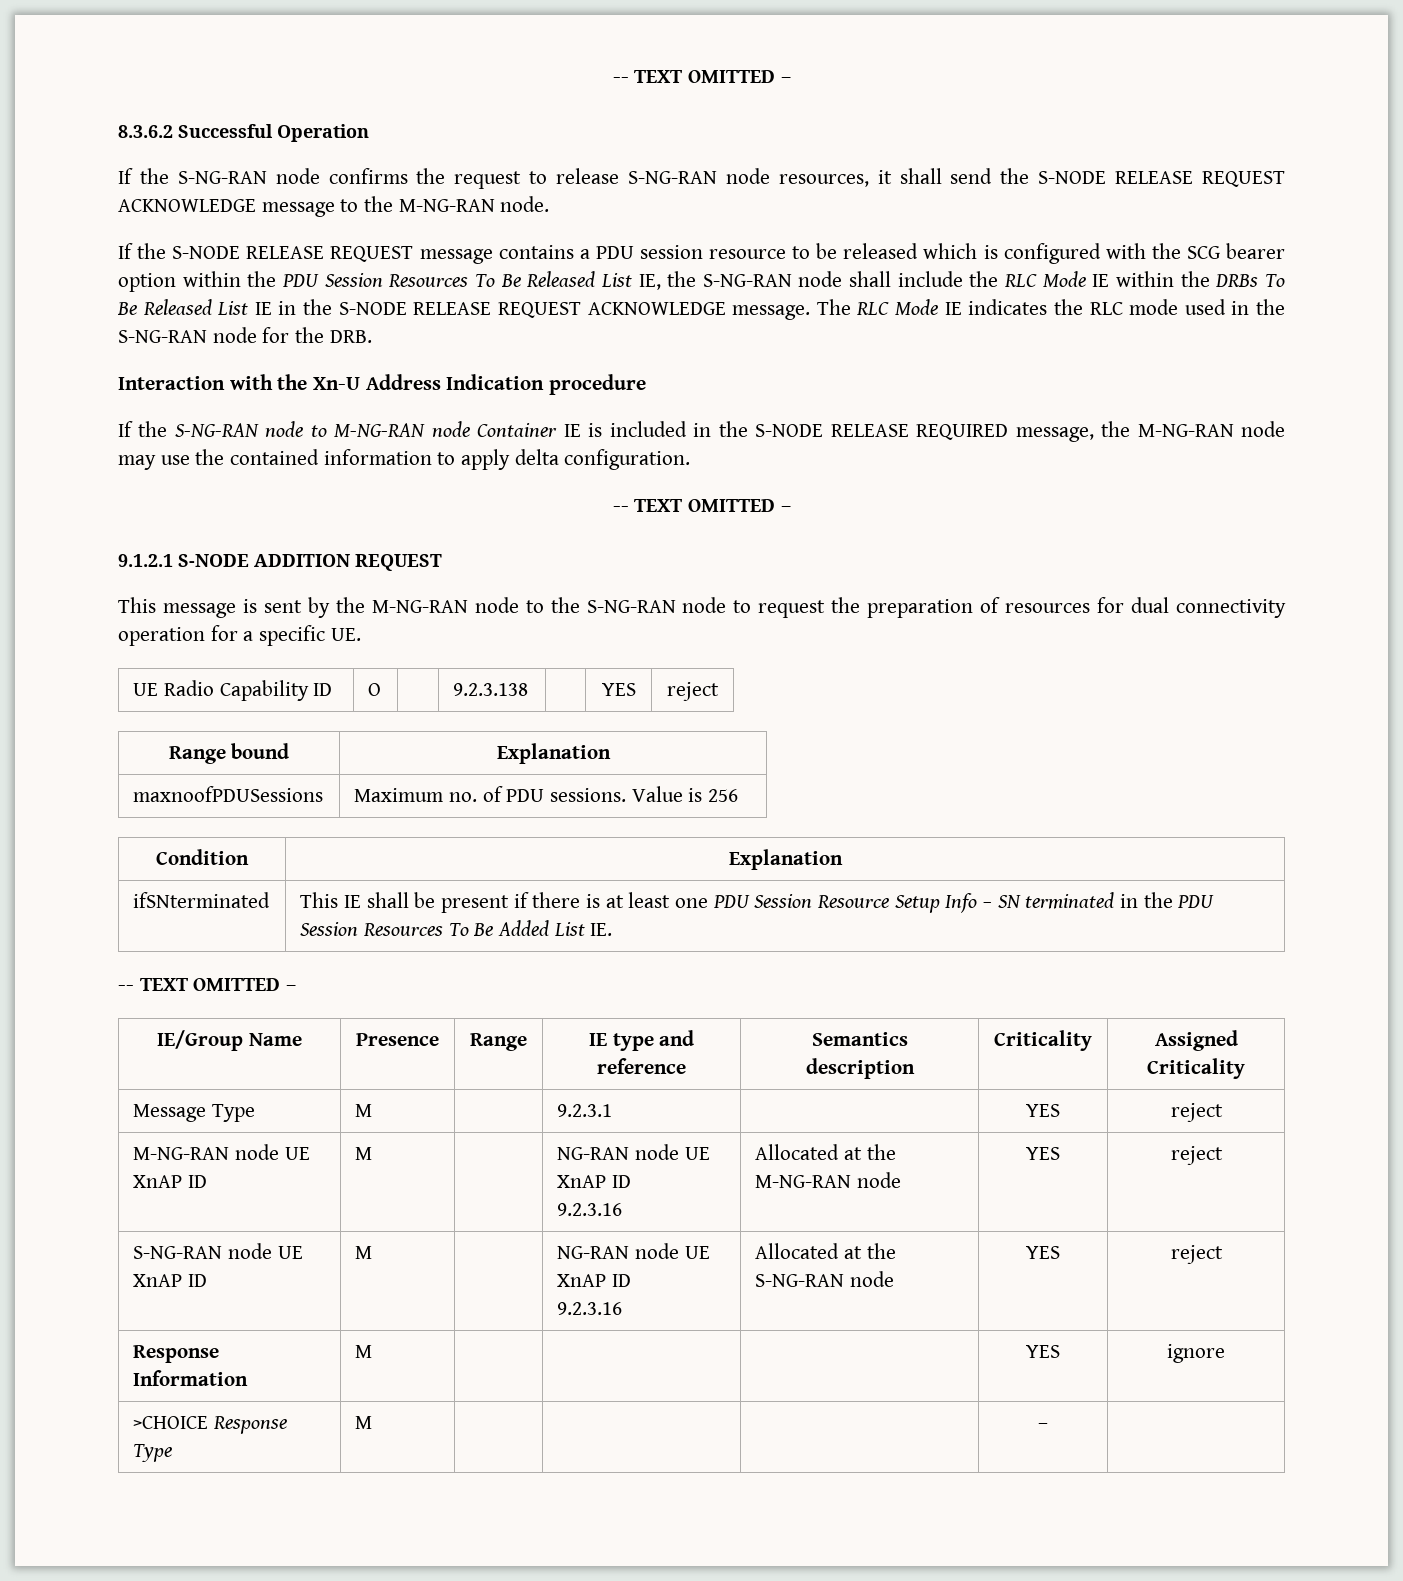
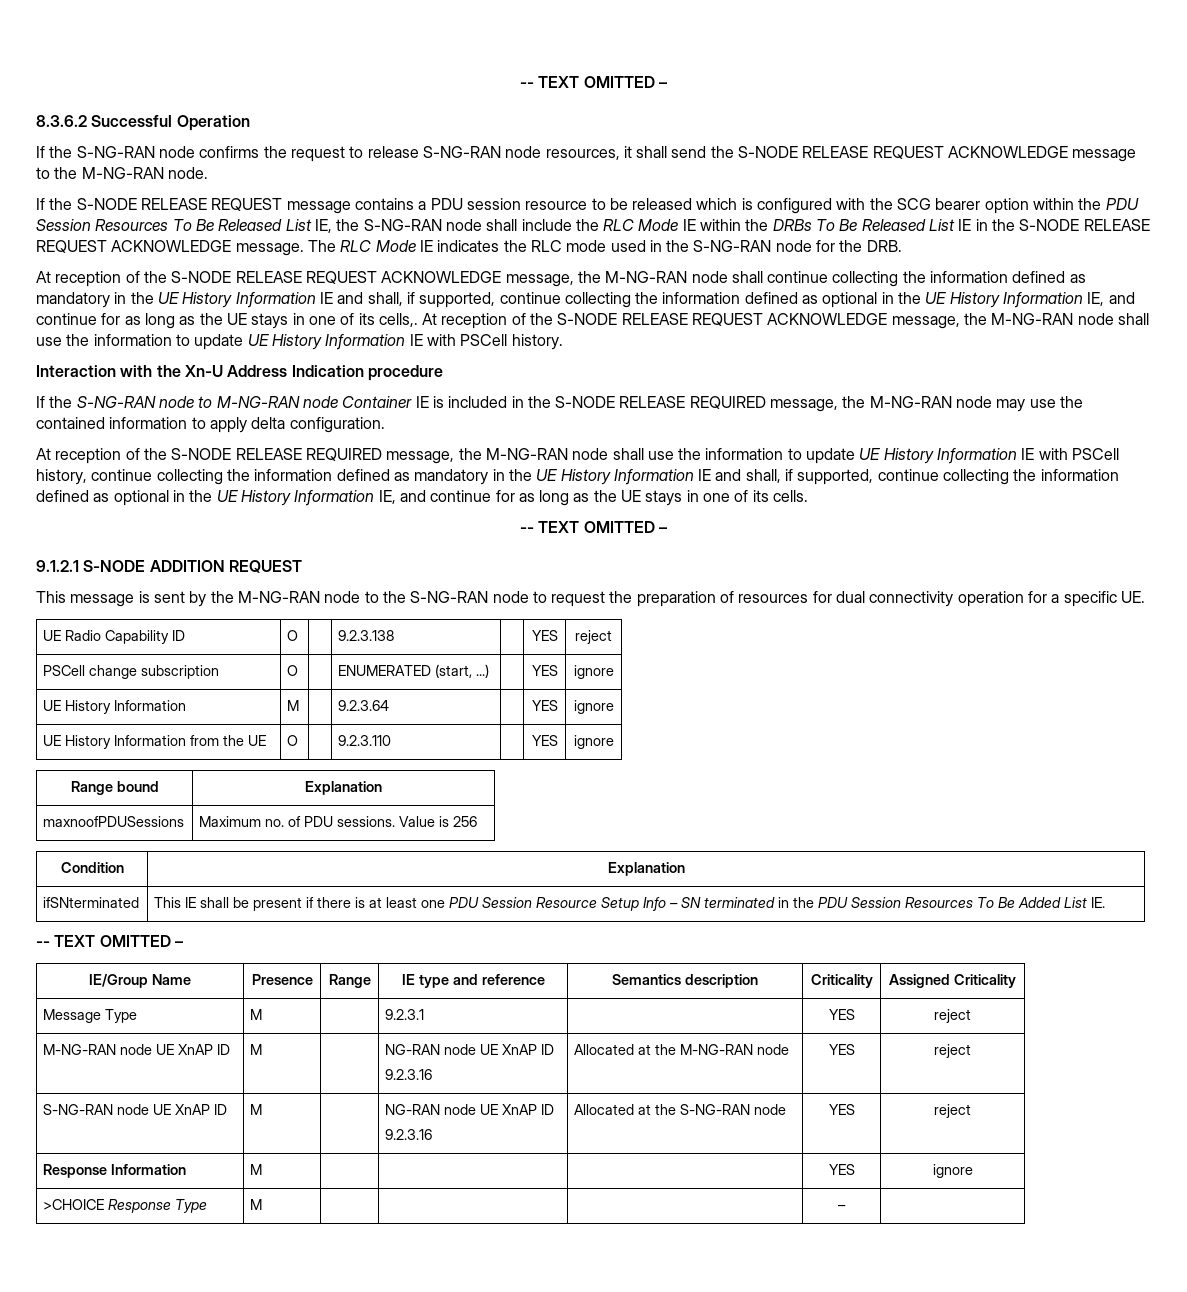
+ At reception of the S-NODE RELEASE REQUEST ACKNOWLEDGE message, the M-NG-RAN node shall continue collecting the information defined as mandatory in the UE History Information IE and shall, if supported, continue collecting the information defined as optional in the UE History Information IE, and continue for as long as the UE stays in one of its cells,. At reception of the S-NODE RELEASE REQUEST ACKNOWLEDGE message, the M-NG-RAN node shall use the information to update UE History Information IE with PSCell history.
+ At reception of the S-NODE RELEASE REQUIRED message, the M-NG-RAN node shall use the information to update UE History Information IE with PSCell history, continue collecting the information defined as mandatory in the UE History Information IE and shall, if supported, continue collecting the information defined as optional in the UE History Information IE, and continue for as long as the UE stays in one of its cells.
+ PSCell change subscription | O | | ENUMERATED (start, ...) | | YES | ignore
+ UE History Information | M | | 9.2.3.64 | | YES | ignore
+ UE History Information from the UE | O | | 9.2.3.110 | | YES | ignore

